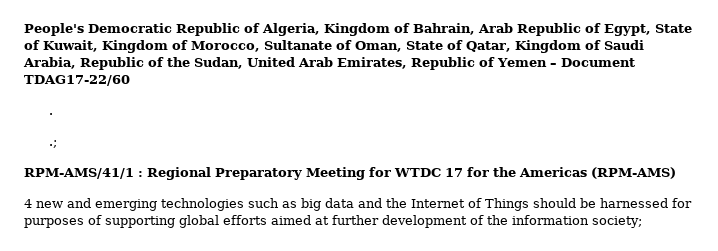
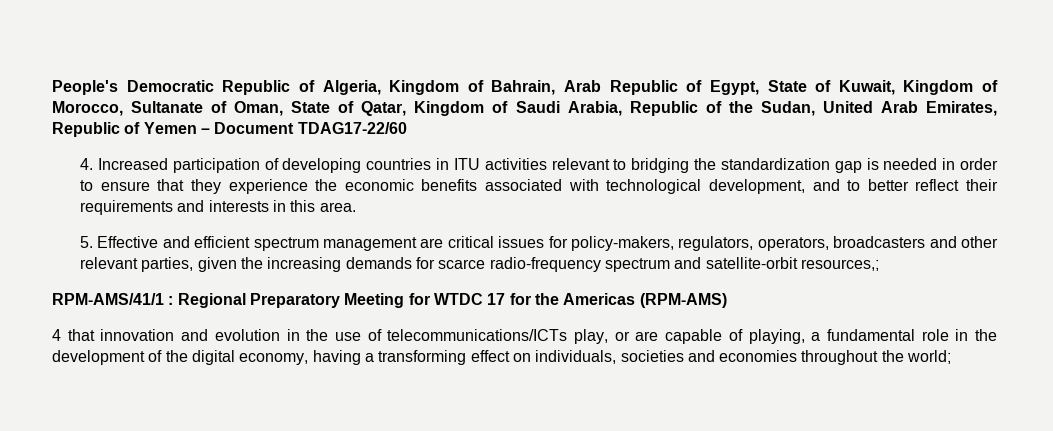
- .
- .;
+ 4. Increased participation of developing countries in ITU activities relevant to bridging the standardization gap is needed in order to ensure that they experience the economic benefits associated with technological development, and to better reflect their requirements and interests in this area.
+ 5. Effective and efficient spectrum management are critical issues for policy-makers, regulators, operators, broadcasters and other relevant parties, given the increasing demands for scarce radio-frequency spectrum and satellite-orbit resources,;
- 4 new and emerging technologies such as big data and the Internet of Things should be harnessed for purposes of supporting global efforts aimed at further development of the information society;
+ 4 that innovation and evolution in the use of telecommunications/ICTs play, or are capable of playing, a fundamental role in the development of the digital economy, having a transforming effect on individuals, societies and economies throughout the world;

